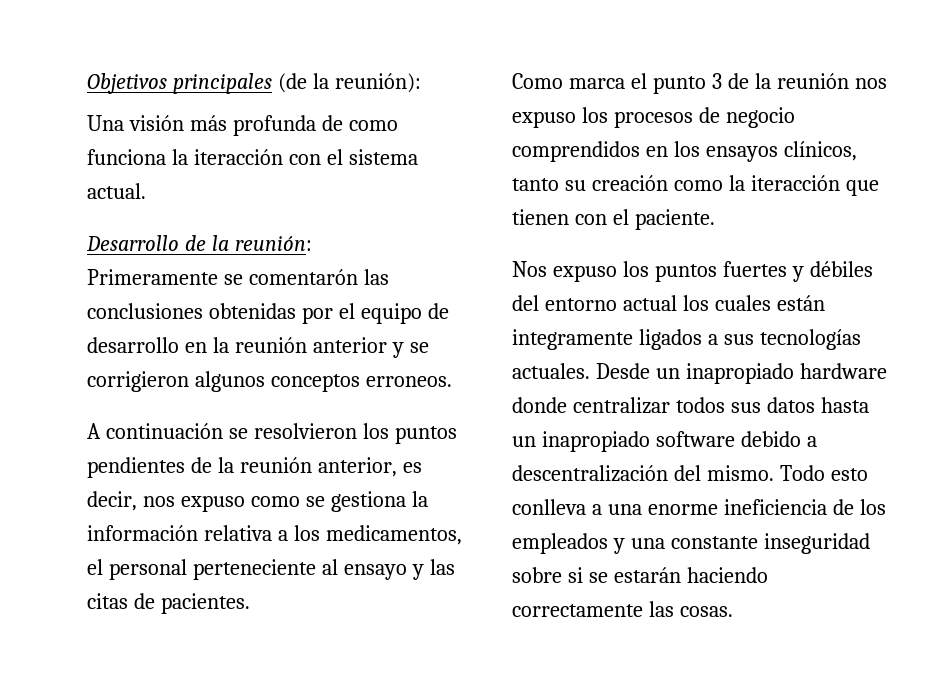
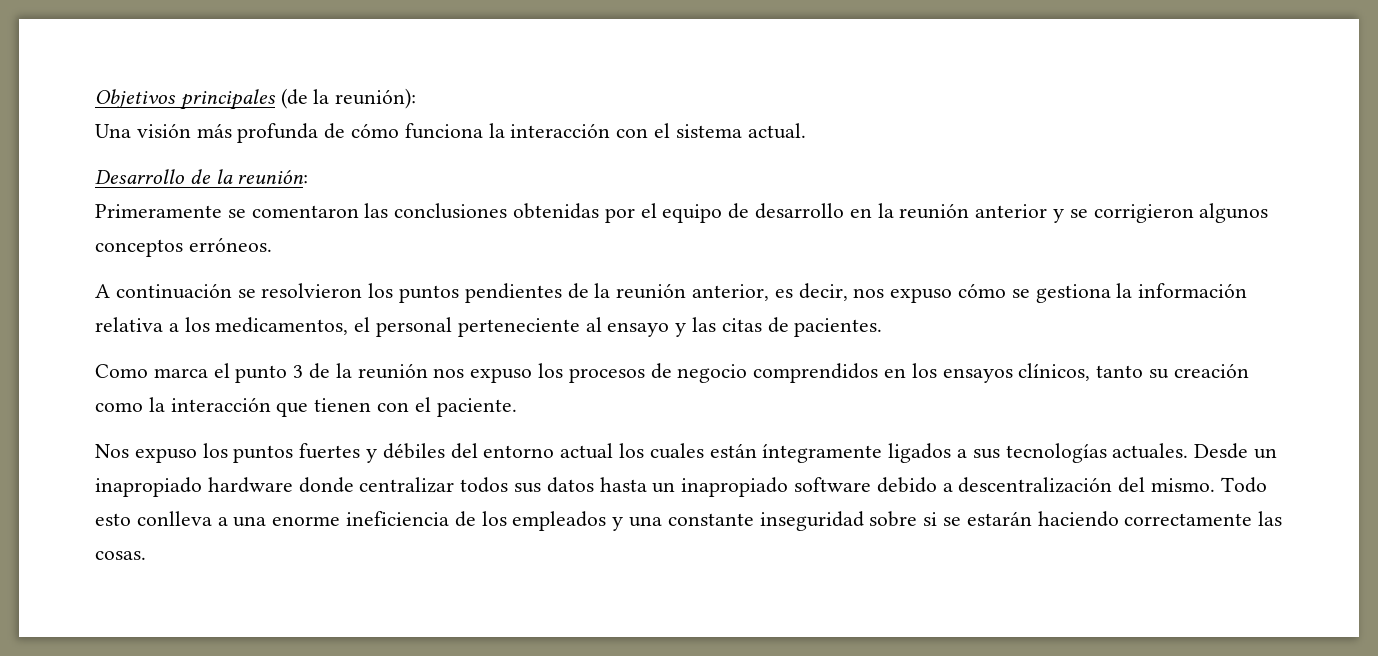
- Una visión más profunda de como funciona la iteracción con el sistema actual.
+ Una visión más profunda de cómo funciona la interacción con el sistema actual.
- Primeramente se comentarón las conclusiones obtenidas por el equipo de desarrollo en la reunión anterior y se corrigieron algunos conceptos erroneos.
+ Primeramente se comentaron las conclusiones obtenidas por el equipo de desarrollo en la reunión anterior y se corrigieron algunos conceptos erróneos.
- A continuación se resolvieron los puntos pendientes de la reunión anterior, es decir, nos expuso como se gestiona la información relativa a los medicamentos, el personal perteneciente al ensayo y las citas de pacientes.
+ A continuación se resolvieron los puntos pendientes de la reunión anterior, es decir, nos expuso cómo se gestiona la información relativa a los medicamentos, el personal perteneciente al ensayo y las citas de pacientes.
- Como marca el punto 3 de la reunión nos expuso los procesos de negocio comprendidos en los ensayos clínicos, tanto su creación como la iteracción que tienen con el paciente.
+ Como marca el punto 3 de la reunión nos expuso los procesos de negocio comprendidos en los ensayos clínicos, tanto su creación como la interacción que tienen con el paciente.
- Nos expuso los puntos fuertes y débiles del entorno actual los cuales están integramente ligados a sus tecnologías actuales.
+ Nos expuso los puntos fuertes y débiles del entorno actual los cuales están íntegramente ligados a sus tecnologías actuales.

